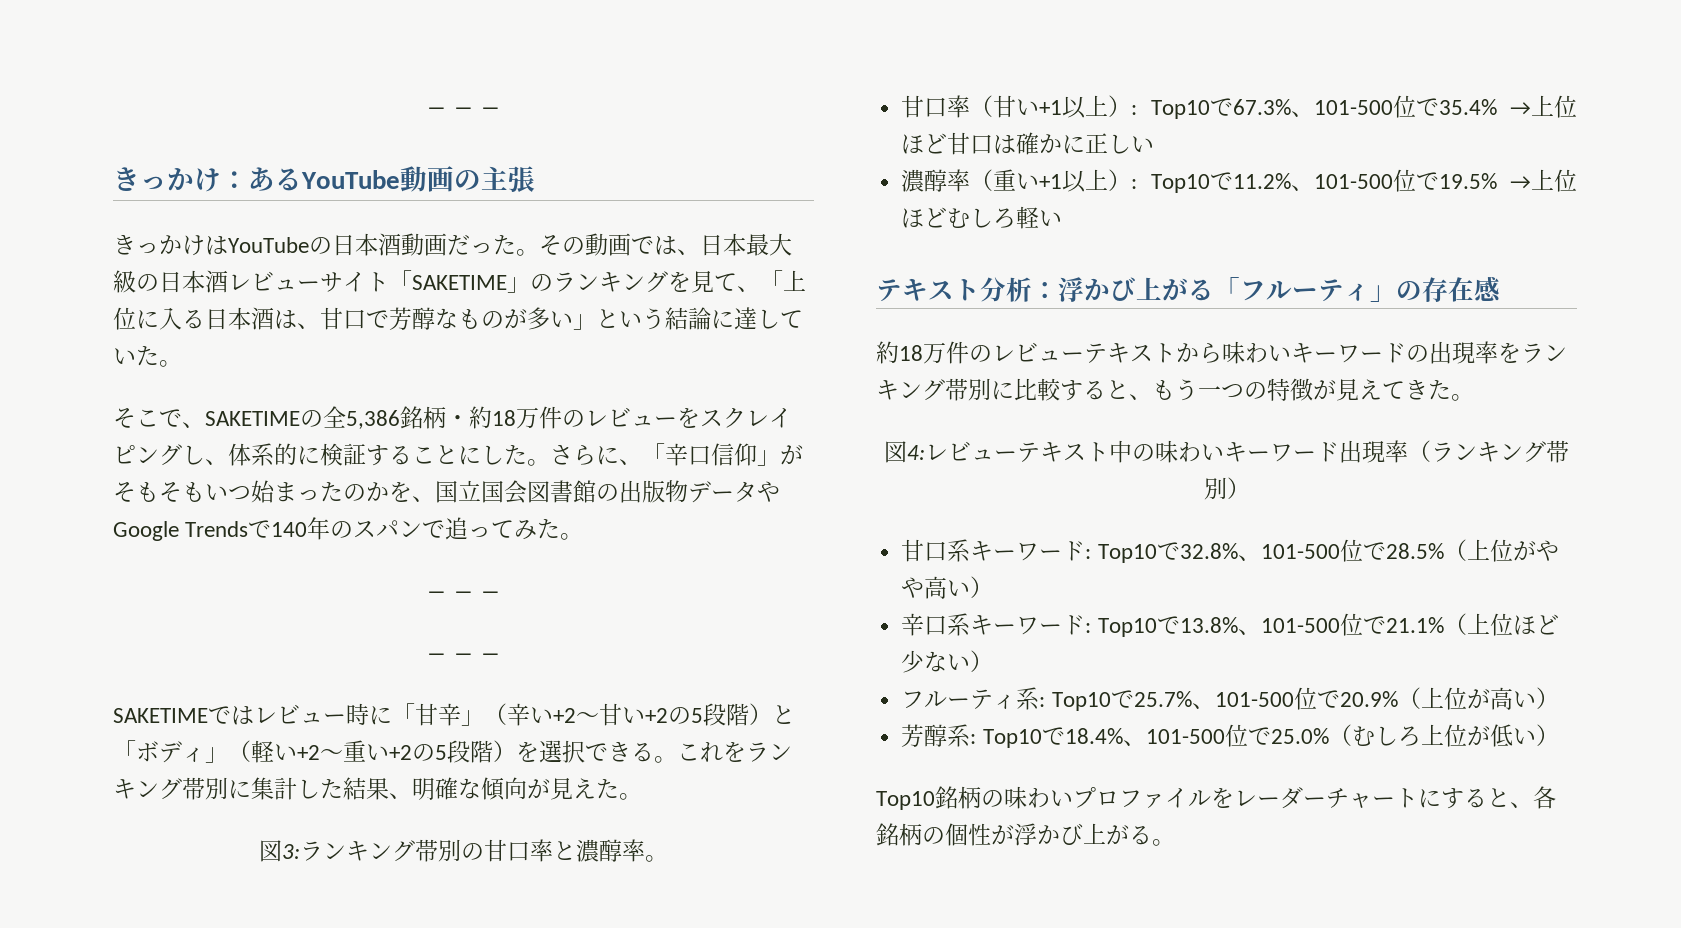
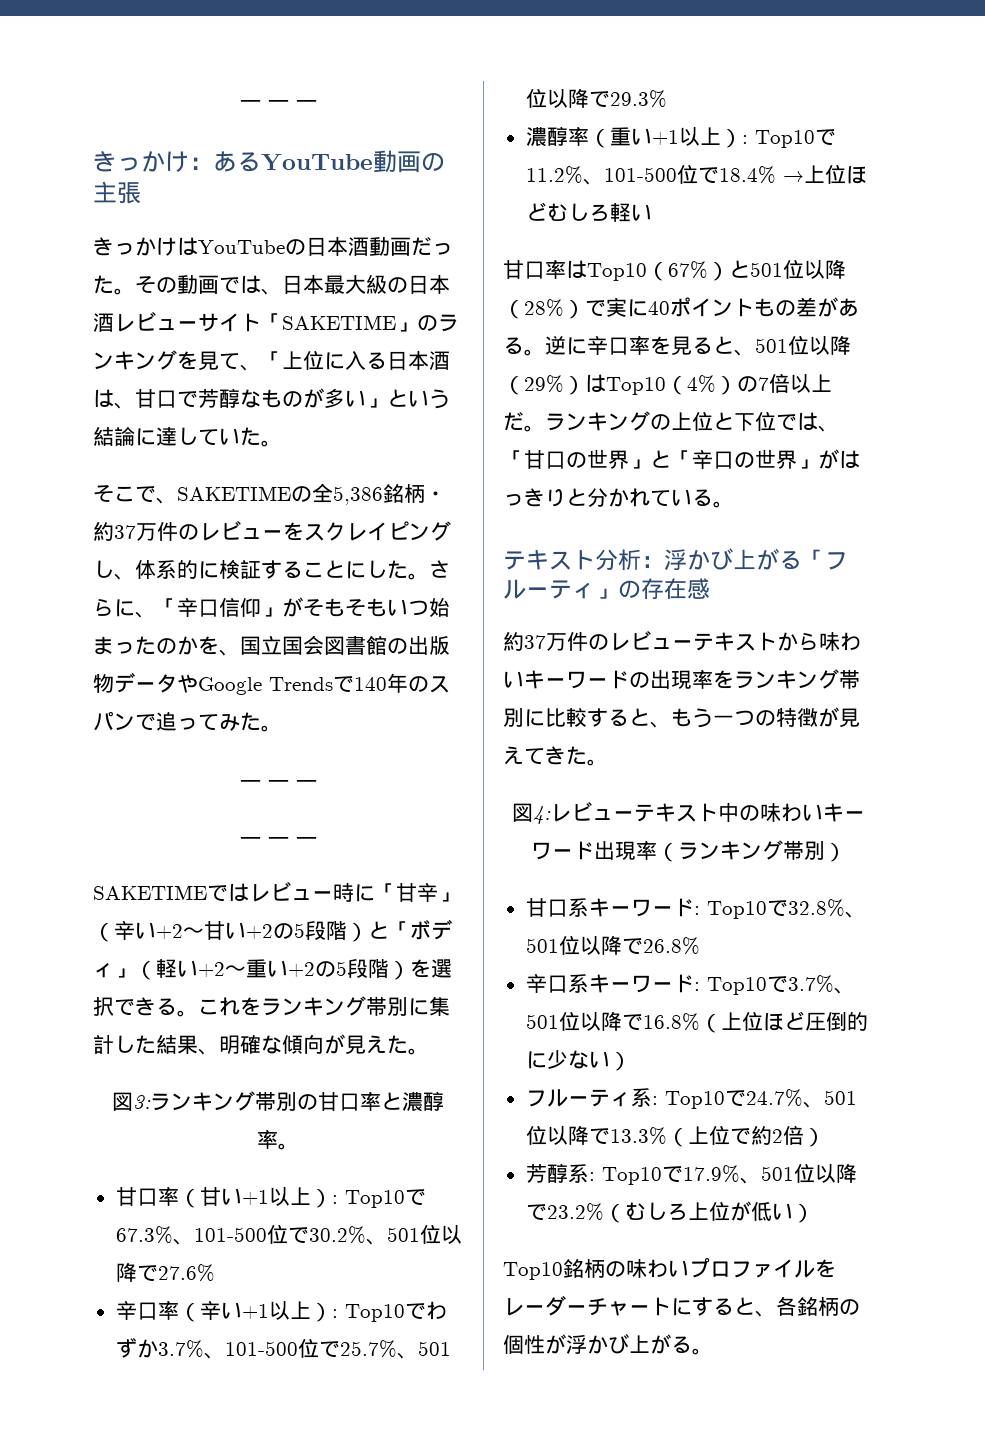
- そこで、SAKETIMEの全5,386銘柄・約18万件のレビューをスクレイピングし、体系的に検証することにした。
+ そこで、SAKETIMEの全5,386銘柄・約37万件のレビューをスクレイピングし、体系的に検証することにした。
- 甘口率（甘い+1以上）: Top10で67.3%、101-500位で35.4% →上位ほど甘口は確かに正しい
+ 甘口率（甘い+1以上）: Top10で67.3%、101-500位で30.2%、501位以降で27.6%
+ 辛口率（辛い+1以上）: Top10でわずか3.7%、101-500位で25.7%、501位以降で29.3%
- 濃醇率（重い+1以上）: Top10で11.2%、101-500位で19.5% →上位ほどむしろ軽い
+ 濃醇率（重い+1以上）: Top10で11.2%、101-500位で18.4% →上位ほどむしろ軽い
+ 甘口率はTop10（67%）と501位以降（28%）で実に40ポイントもの差がある。逆に辛口率を見ると、501位以降（29%）はTop10（4%）の7倍以上だ。ランキングの上位と下位では、「甘口の世界」と「辛口の世界」がはっきりと分かれている。
- 約18万件のレビューテキストから味わいキーワードの出現率をランキング帯別に比較すると、もう一つの特徴が見えてきた。
+ 約37万件のレビューテキストから味わいキーワードの出現率をランキング帯別に比較すると、もう一つの特徴が見えてきた。
- 甘口系キーワード: Top10で32.8%、101-500位で28.5%（上位がやや高い）
+ 甘口系キーワード: Top10で32.8%、501位以降で26.8%
- 辛口系キーワード: Top10で13.8%、101-500位で21.1%（上位ほど少ない）
+ 辛口系キーワード: Top10で3.7%、501位以降で16.8%（上位ほど圧倒的に少ない）
- フルーティ系: Top10で25.7%、101-500位で20.9%（上位が高い）
+ フルーティ系: Top10で24.7%、501位以降で13.3%（上位で約2倍）
- 芳醇系: Top10で18.4%、101-500位で25.0%（むしろ上位が低い）
+ 芳醇系: Top10で17.9%、501位以降で23.2%（むしろ上位が低い）

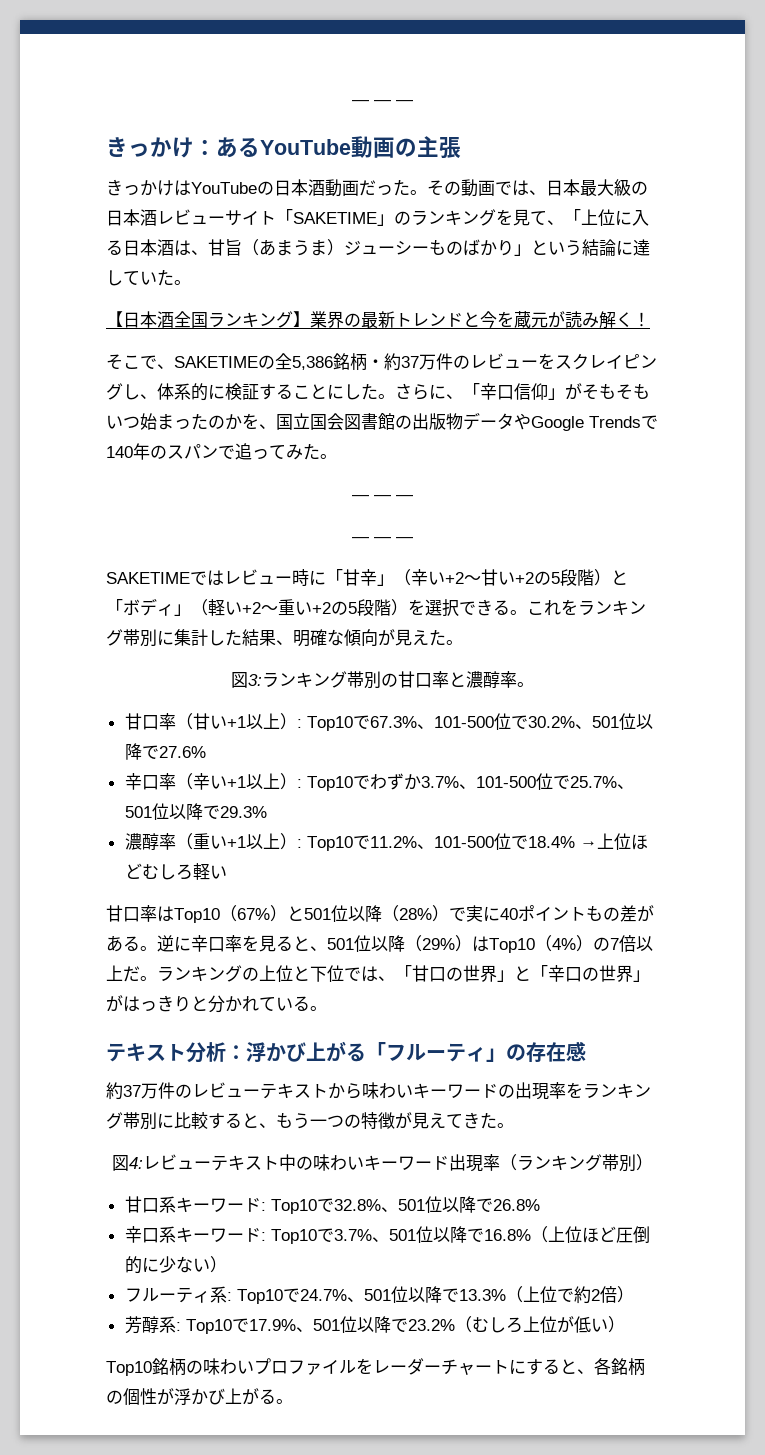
- その動画では、日本最大級の日本酒レビューサイト「SAKETIME」のランキングを見て、「上位に入る日本酒は、甘口で芳醇なものが多い」という結論に達していた。
+ その動画では、日本最大級の日本酒レビューサイト「SAKETIME」のランキングを見て、「上位に入る日本酒は、甘旨（あまうま）ジューシーものばかり」という結論に達していた。
+ 【日本酒全国ランキング】業界の最新トレンドと今を蔵元が読み解く！

